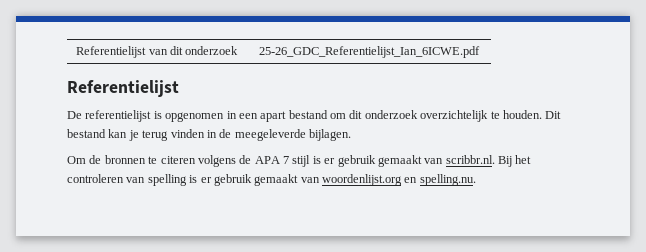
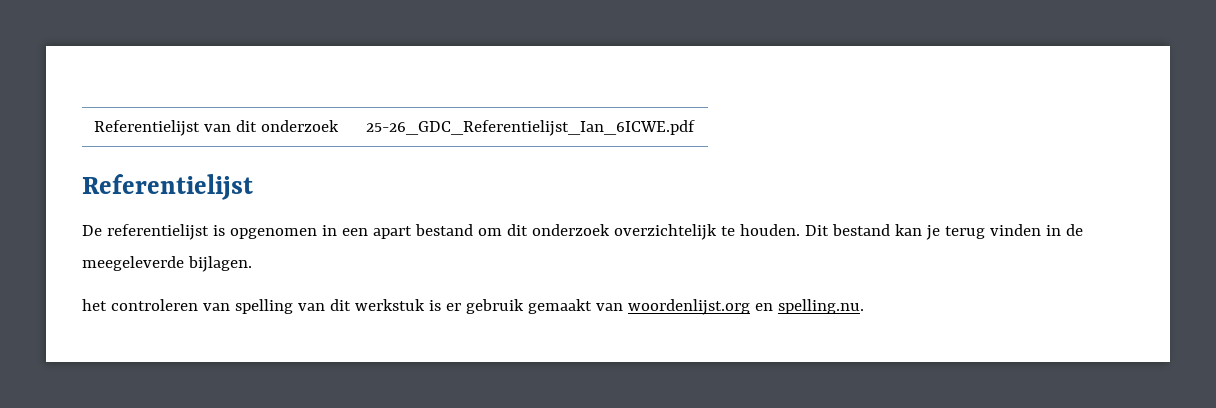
- Om de bronnen te citeren volgens de APA 7 stijl is er gebruik gemaakt van scribbr.nl. Bij het controleren van spelling is er gebruik gemaakt van woordenlijst.org en spelling.nu.
+ het controleren van spelling van dit werkstuk is er gebruik gemaakt van woordenlijst.org en spelling.nu.

